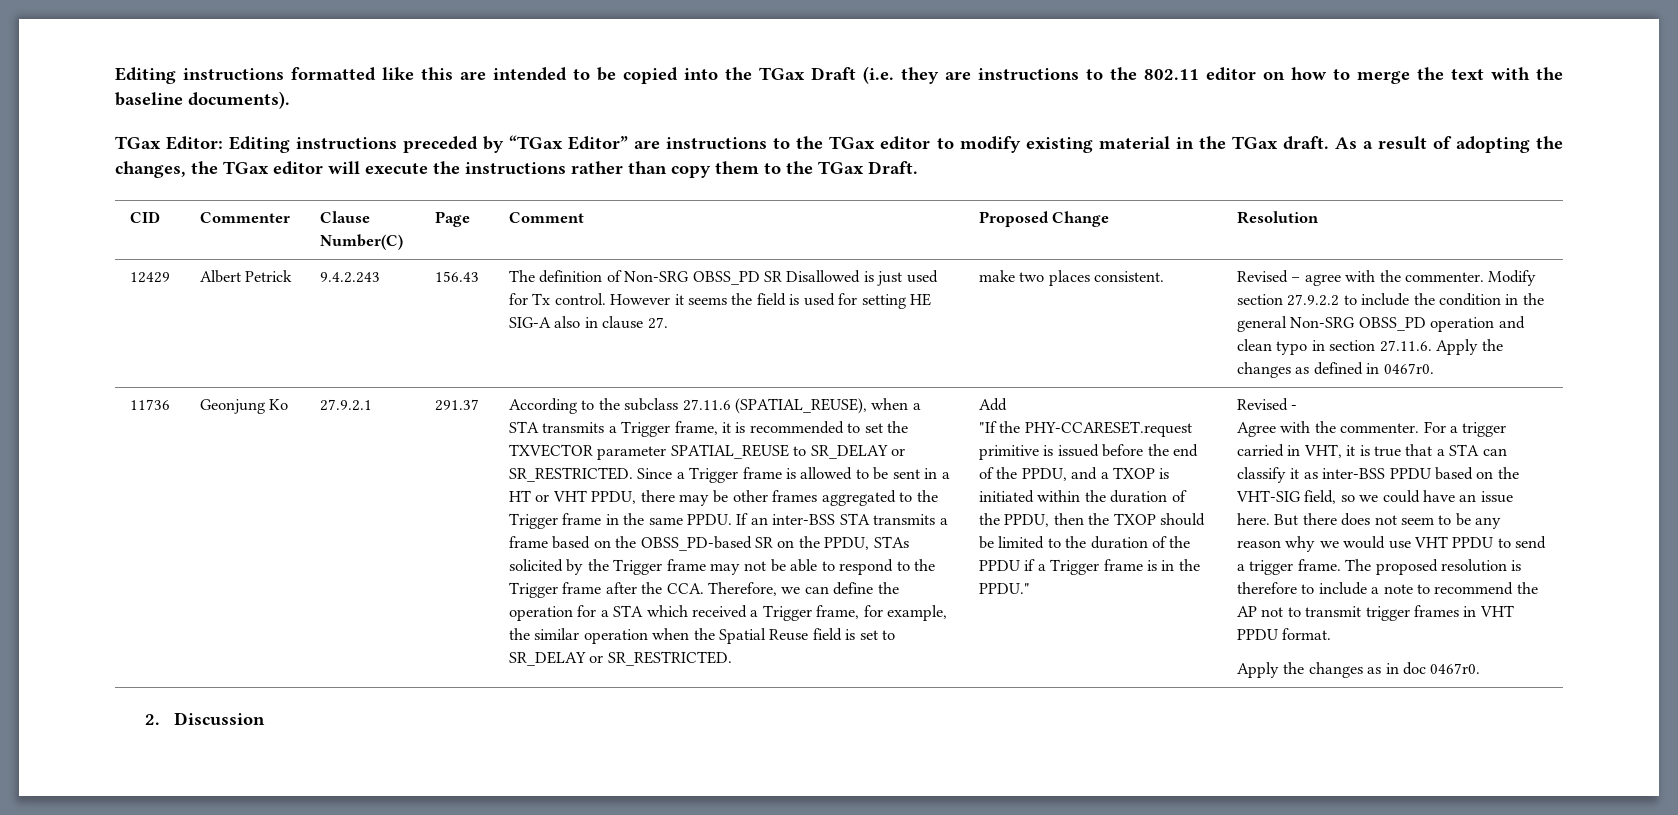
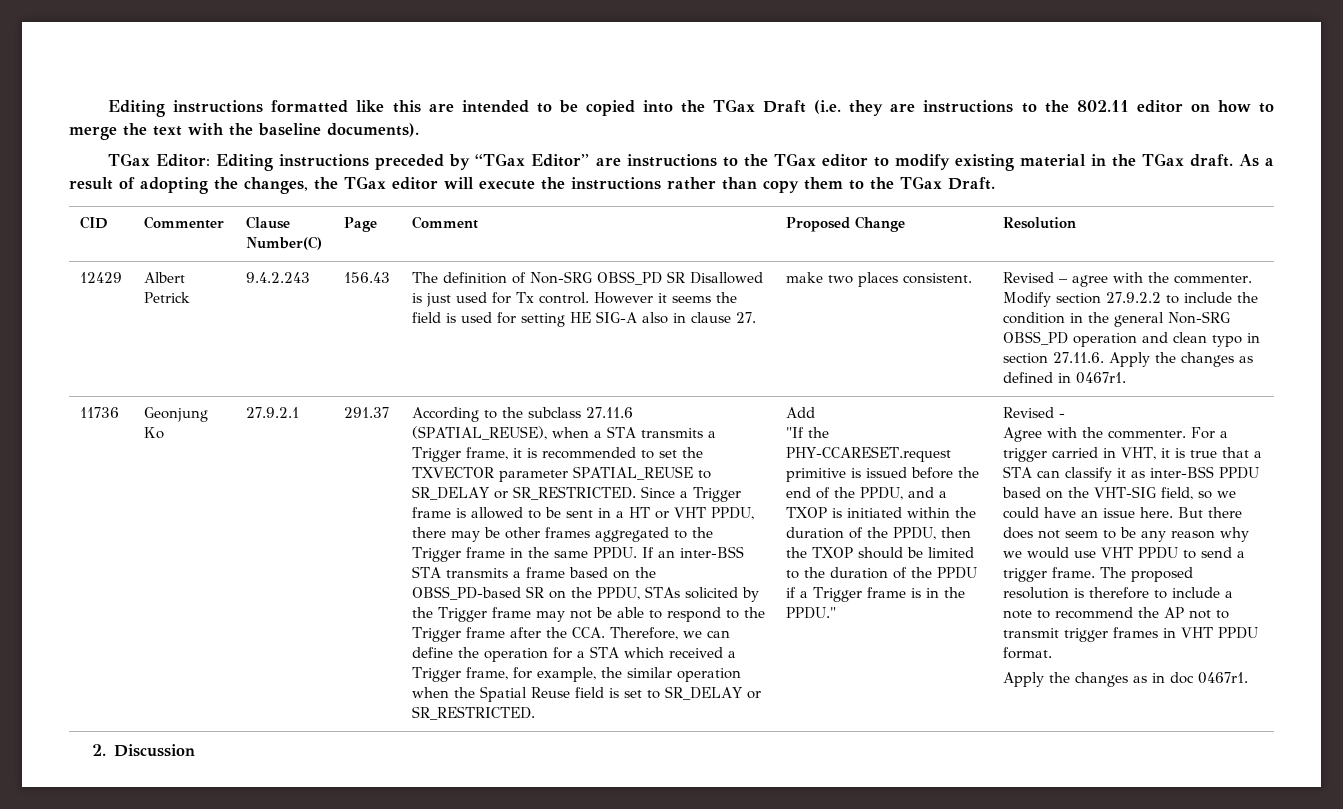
- Modify section 27.9.2.2 to include the condition in the general Non-SRG OBSS_PD operation and clean typo in section 27.11.6. Apply the changes as defined in 0467r0.
+ Modify section 27.9.2.2 to include the condition in the general Non-SRG OBSS_PD operation and clean typo in section 27.11.6. Apply the changes as defined in 0467r1.
- Apply the changes as in doc 0467r0.
+ Apply the changes as in doc 0467r1.

